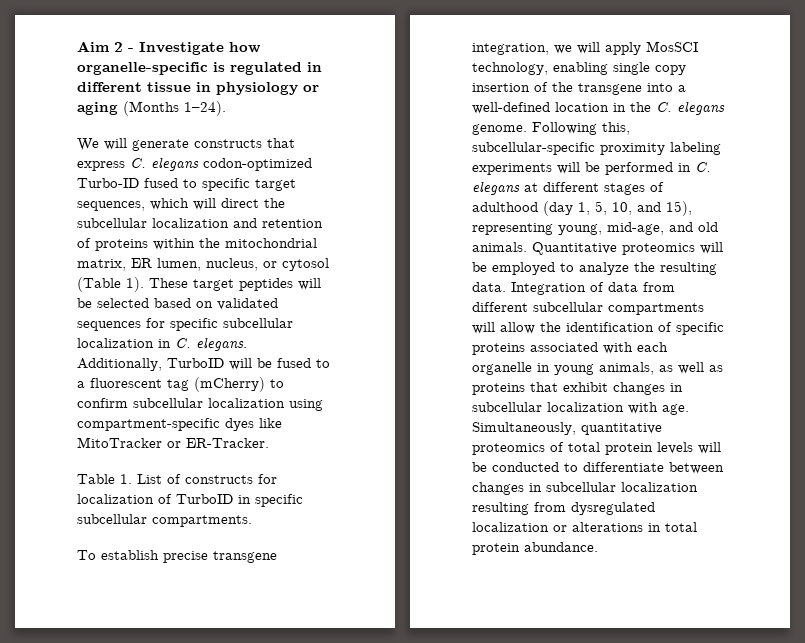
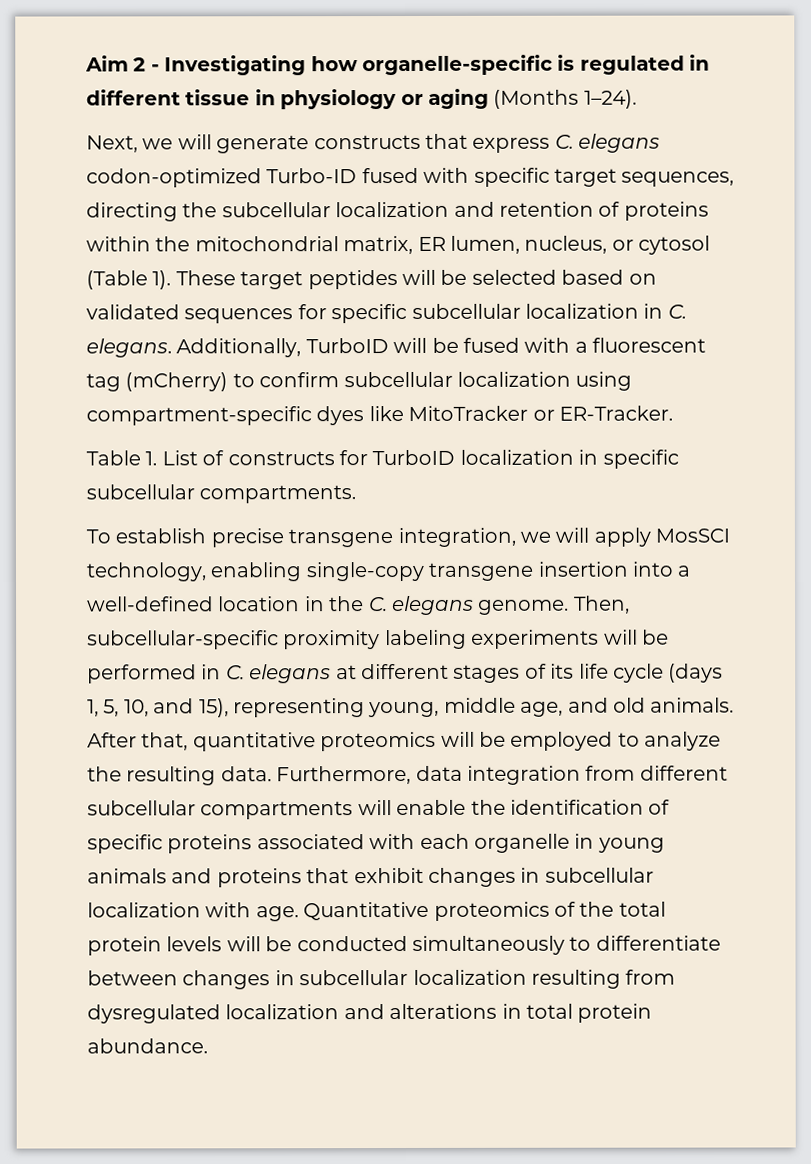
- Aim 2 - Investigate how organelle-specific is regulated in different tissue in physiology or aging (Months 1–24).
+ Aim 2 - Investigating how organelle-specific is regulated in different tissue in physiology or aging (Months 1–24).
- We will generate constructs that express C. elegans codon-optimized Turbo-ID fused to specific target sequences, which will direct the subcellular localization and retention of proteins within the mitochondrial matrix, ER lumen, nucleus, or cytosol (Table 1).
+ Next, we will generate constructs that express C. elegans codon-optimized Turbo-ID fused with specific target sequences, directing the subcellular localization and retention of proteins within the mitochondrial matrix, ER lumen, nucleus, or cytosol (Table 1).
- Additionally, TurboID will be fused to a fluorescent tag (mCherry) to confirm subcellular localization using compartment-specific dyes like MitoTracker or ER-Tracker.
+ Additionally, TurboID will be fused with a fluorescent tag (mCherry) to confirm subcellular localization using compartment-specific dyes like MitoTracker or ER-Tracker.
- Table 1. List of constructs for localization of TurboID in specific subcellular compartments.
+ Table 1. List of constructs for TurboID localization in specific subcellular compartments.
- To establish precise transgene integration, we will apply MosSCI technology, enabling single copy insertion of the transgene into a well-defined location in the C. elegans genome.
+ To establish precise transgene integration, we will apply MosSCI technology, enabling single-copy transgene insertion into a well-defined location in the C. elegans genome.
- Following this, subcellular-specific proximity labeling experiments will be performed in C. elegans at different stages of adulthood (day 1, 5, 10, and 15), representing young, mid-age, and old animals.
+ Then, subcellular-specific proximity labeling experiments will be performed in C. elegans at different stages of its life cycle (days 1, 5, 10, and 15), representing young, middle age, and old animals.
- Quantitative proteomics will be employed to analyze the resulting data.
+ After that, quantitative proteomics will be employed to analyze the resulting data.
- Integration of data from different subcellular compartments will allow the identification of specific proteins associated with each organelle in young animals, as well as proteins that exhibit changes in subcellular localization with age.
+ Furthermore, data integration from different subcellular compartments will enable the identification of specific proteins associated with each organelle in young animals and proteins that exhibit changes in subcellular localization with age.
- Simultaneously, quantitative proteomics of total protein levels will be conducted to differentiate between changes in subcellular localization resulting from dysregulated localization or alterations in total protein abundance.
+ Quantitative proteomics of the total protein levels will be conducted simultaneously to differentiate between changes in subcellular localization resulting from dysregulated localization and alterations in total protein abundance.

